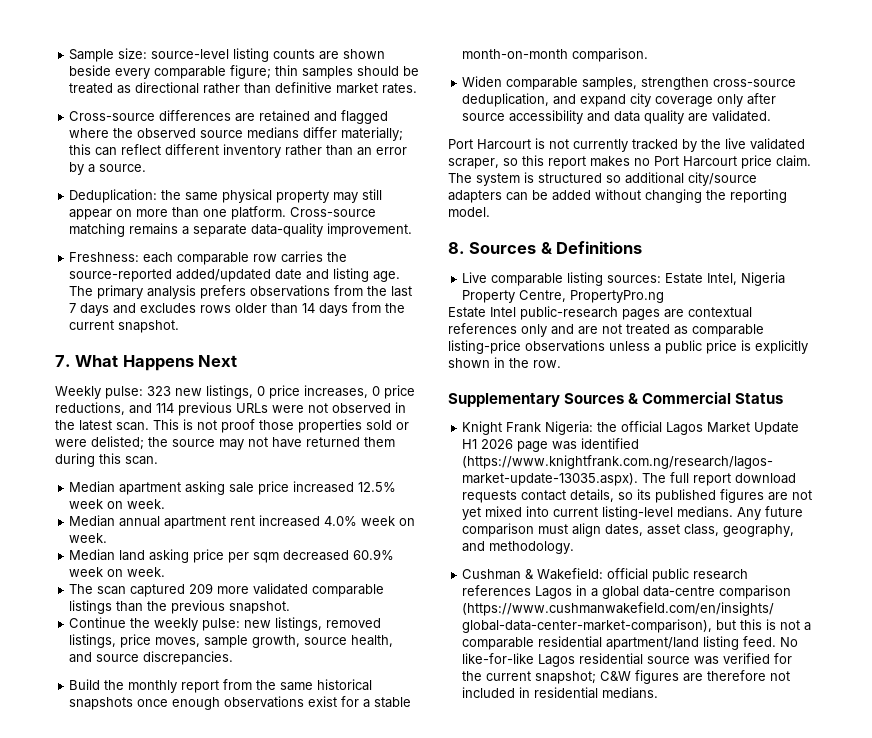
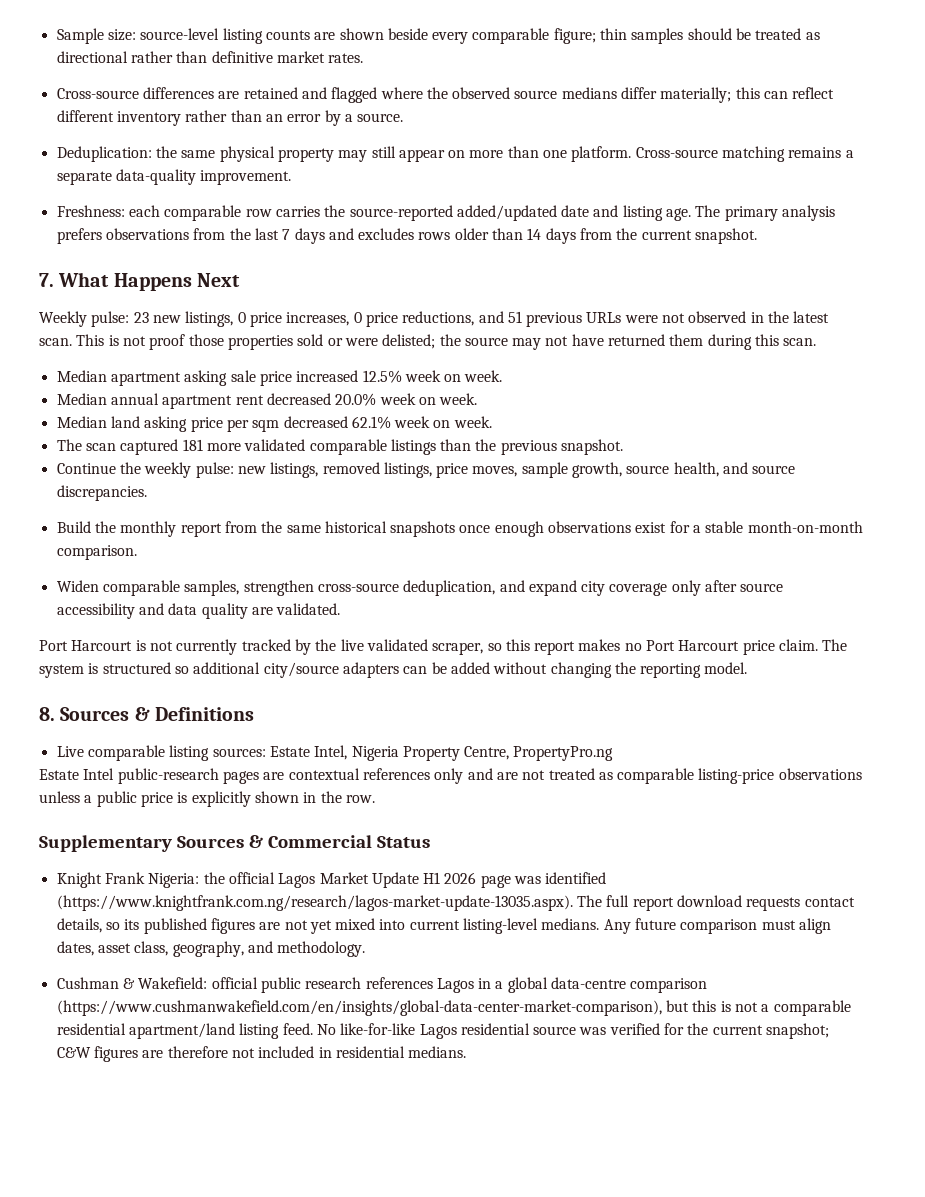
- Weekly pulse: 323 new listings, 0 price increases, 0 price reductions, and 114 previous URLs were not observed in the latest scan.
+ Weekly pulse: 23 new listings, 0 price increases, 0 price reductions, and 51 previous URLs were not observed in the latest scan.
- Median annual apartment rent increased 4.0% week on week.
+ Median annual apartment rent decreased 20.0% week on week.
- Median land asking price per sqm decreased 60.9% week on week.
+ Median land asking price per sqm decreased 62.1% week on week.
- The scan captured 209 more validated comparable listings than the previous snapshot.
+ The scan captured 181 more validated comparable listings than the previous snapshot.

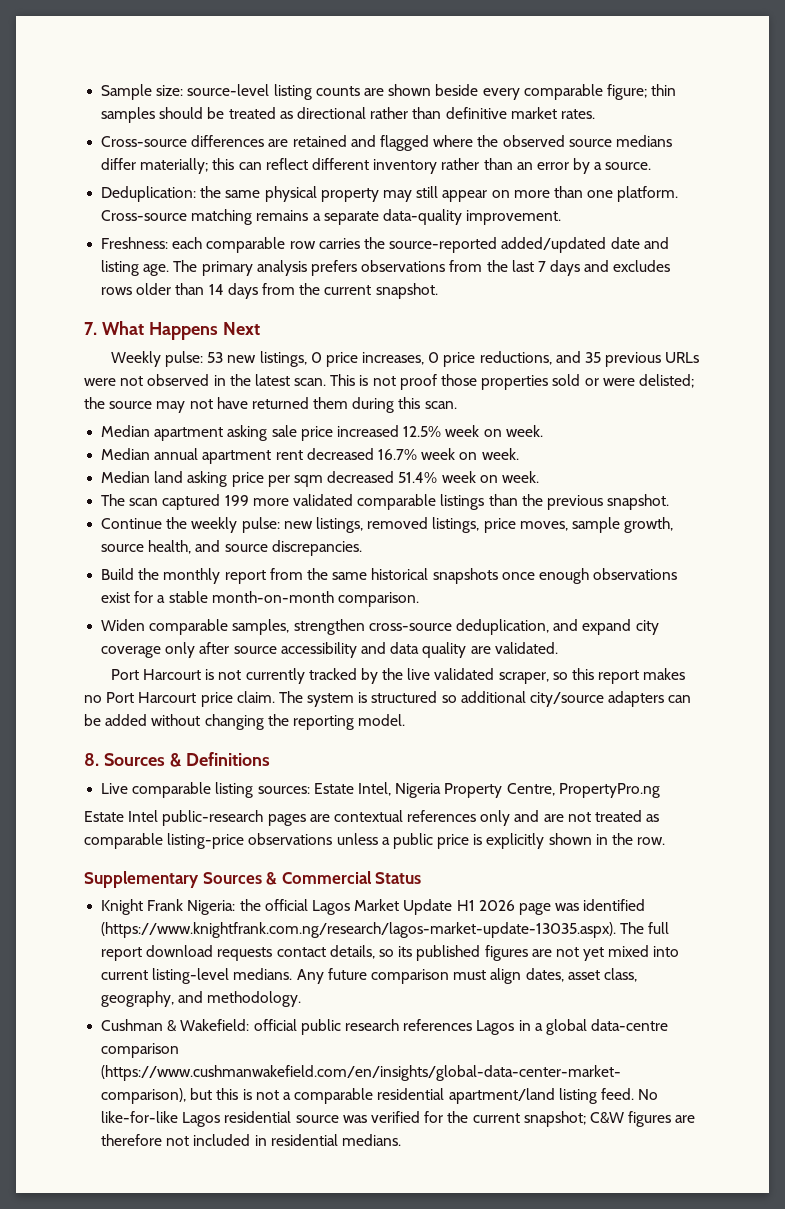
- Weekly pulse: 23 new listings, 0 price increases, 0 price reductions, and 51 previous URLs were not observed in the latest scan.
+ Weekly pulse: 53 new listings, 0 price increases, 0 price reductions, and 35 previous URLs were not observed in the latest scan.
- Median annual apartment rent decreased 20.0% week on week.
+ Median annual apartment rent decreased 16.7% week on week.
- Median land asking price per sqm decreased 62.1% week on week.
+ Median land asking price per sqm decreased 51.4% week on week.
- The scan captured 181 more validated comparable listings than the previous snapshot.
+ The scan captured 199 more validated comparable listings than the previous snapshot.

